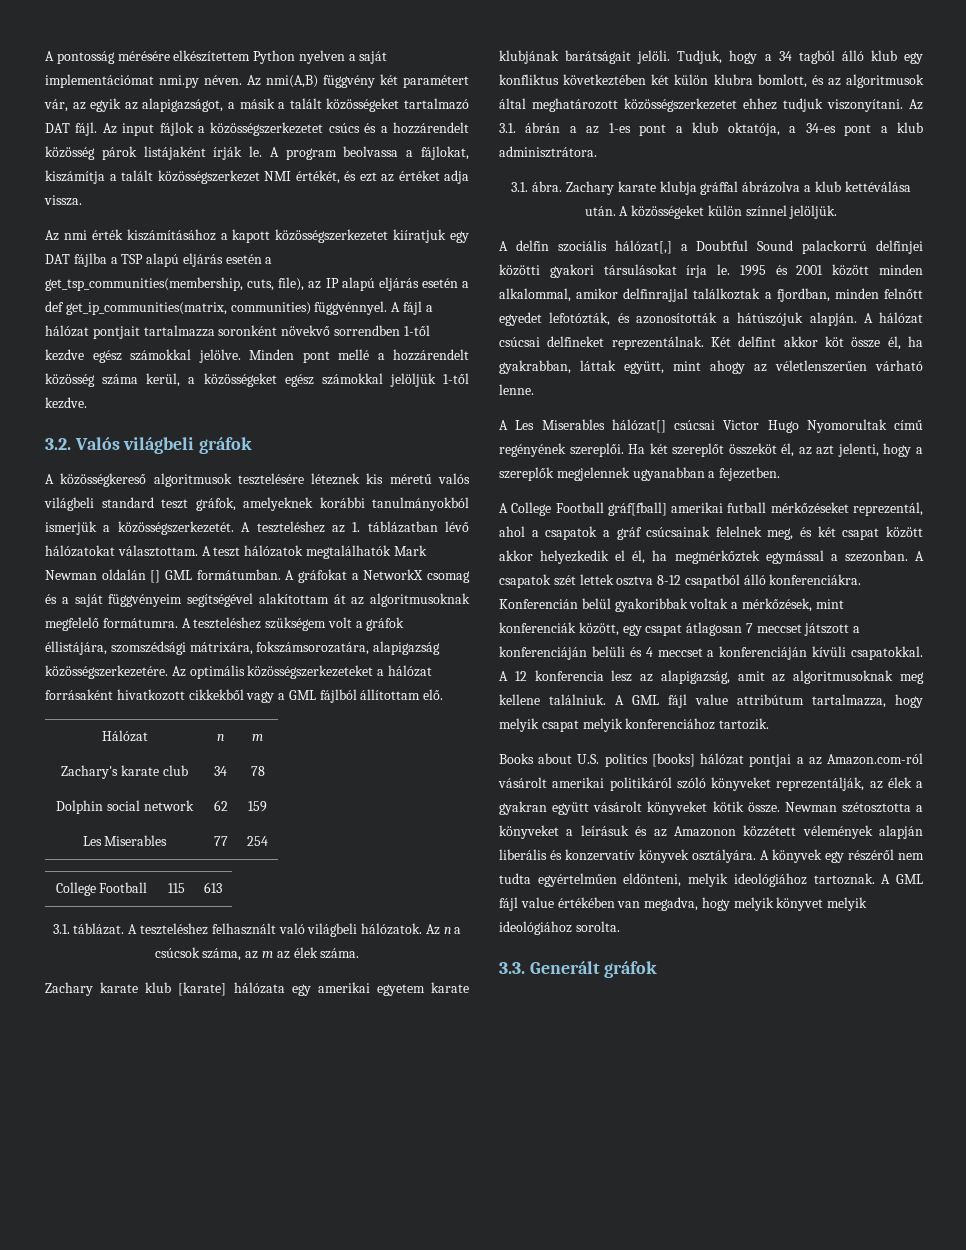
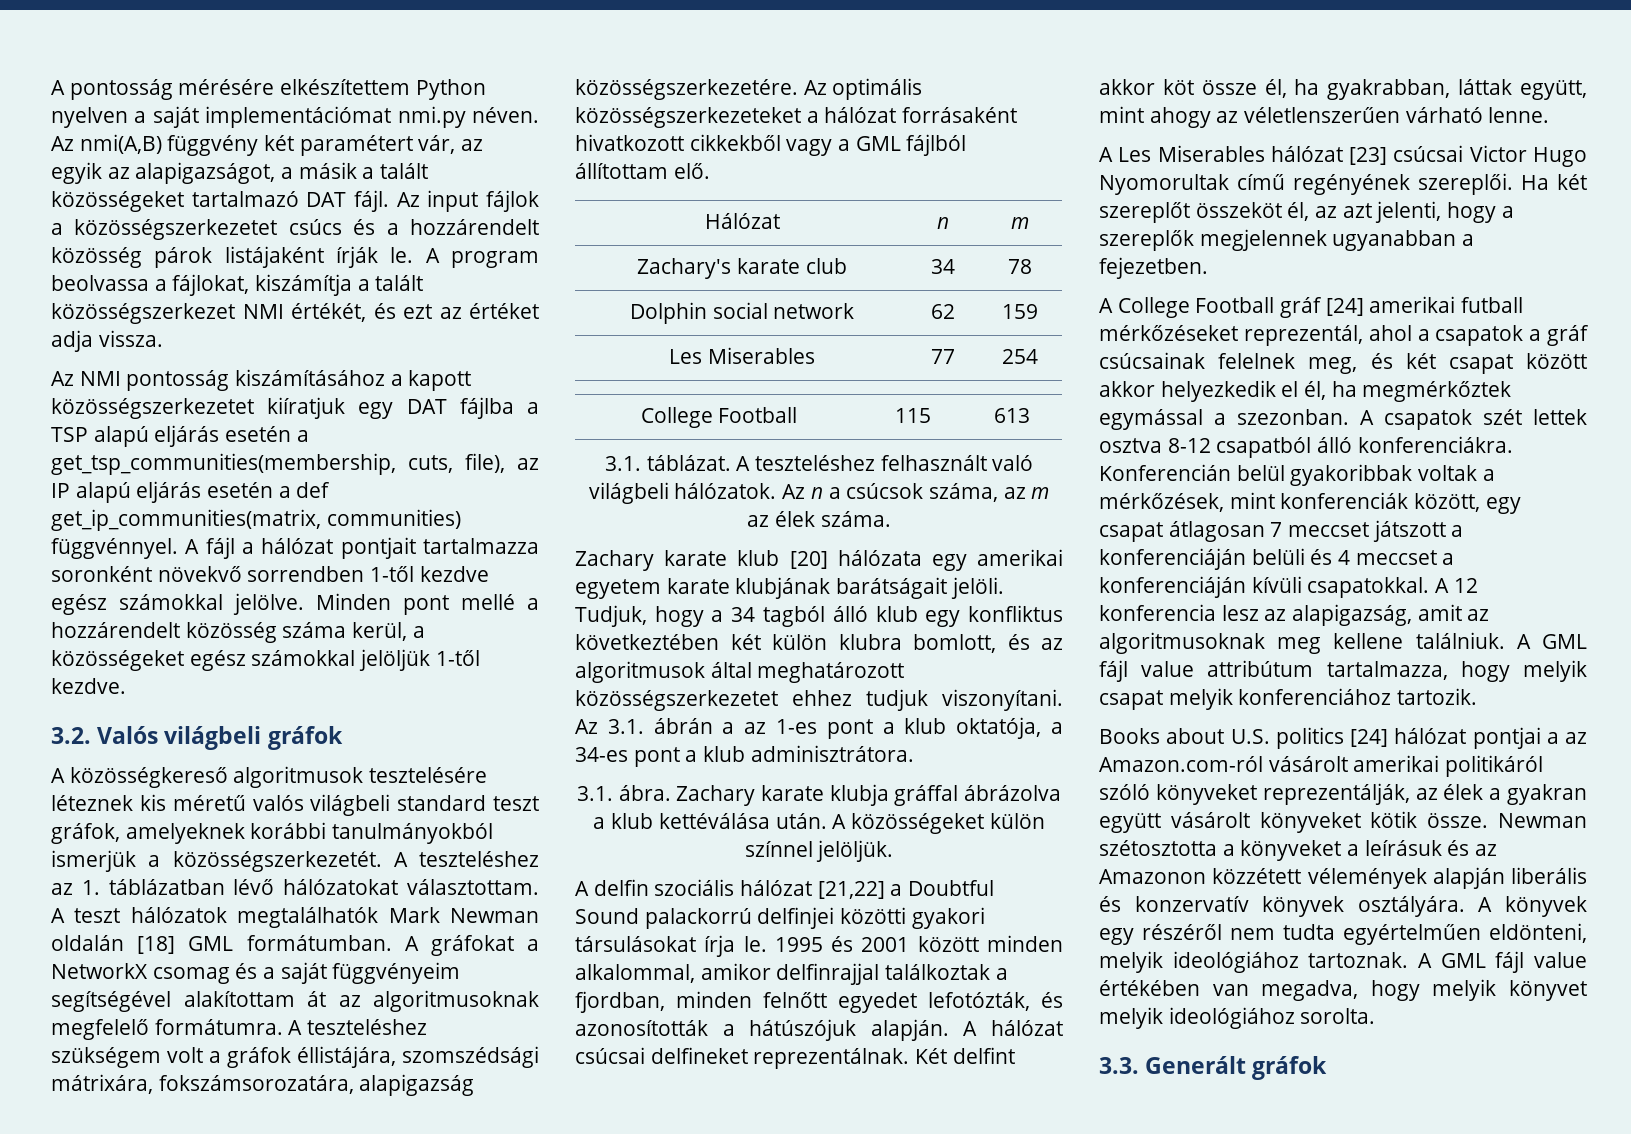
- Az nmi érték kiszámításához a kapott közösségszerkezetet kiíratjuk egy DAT fájlba a TSP alapú eljárás esetén a get_tsp_communities(membership, cuts, file), az IP alapú eljárás esetén a def get_ip_communities(matrix, communities) függvénnyel.
+ Az NMI pontosság kiszámításához a kapott közösségszerkezetet kiíratjuk egy DAT fájlba a TSP alapú eljárás esetén a get_tsp_communities(membership, cuts, file), az IP alapú eljárás esetén a def get_ip_communities(matrix, communities) függvénnyel.
- A teszt hálózatok megtalálhatók Mark Newman oldalán [] GML formátumban.
+ A teszt hálózatok megtalálhatók Mark Newman oldalán [18] GML formátumban.
- Zachary karate klub [karate] hálózata egy amerikai egyetem karate klubjának barátságait jelöli.
+ Zachary karate klub [20] hálózata egy amerikai egyetem karate klubjának barátságait jelöli.
- A delfin szociális hálózat[,] a Doubtful Sound palackorrú delfinjei közötti gyakori társulásokat írja le.
+ A delfin szociális hálózat [21,22] a Doubtful Sound palackorrú delfinjei közötti gyakori társulásokat írja le.
- A Les Miserables hálózat[] csúcsai Victor Hugo Nyomorultak című regényének szereplői.
+ A Les Miserables hálózat [23] csúcsai Victor Hugo Nyomorultak című regényének szereplői.
- A College Football gráf[fball] amerikai futball mérkőzéseket reprezentál, ahol a csapatok a gráf csúcsainak felelnek meg, és két csapat között akkor helyezkedik el él, ha megmérkőztek egymással a szezonban.
+ A College Football gráf [24] amerikai futball mérkőzéseket reprezentál, ahol a csapatok a gráf csúcsainak felelnek meg, és két csapat között akkor helyezkedik el él, ha megmérkőztek egymással a szezonban.
- Books about U.S. politics [books] hálózat pontjai a az Amazon.com-ról vásárolt amerikai politikáról szóló könyveket reprezentálják, az élek a gyakran együtt vásárolt könyveket kötik össze.
+ Books about U.S. politics [24] hálózat pontjai a az Amazon.com-ról vásárolt amerikai politikáról szóló könyveket reprezentálják, az élek a gyakran együtt vásárolt könyveket kötik össze.

